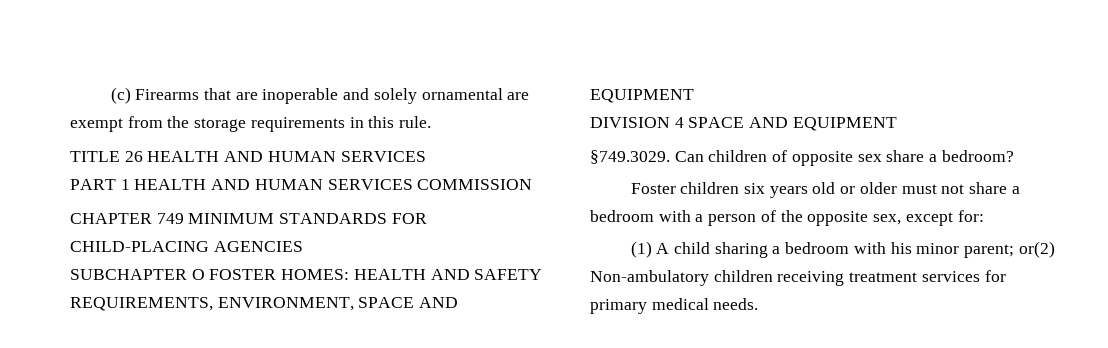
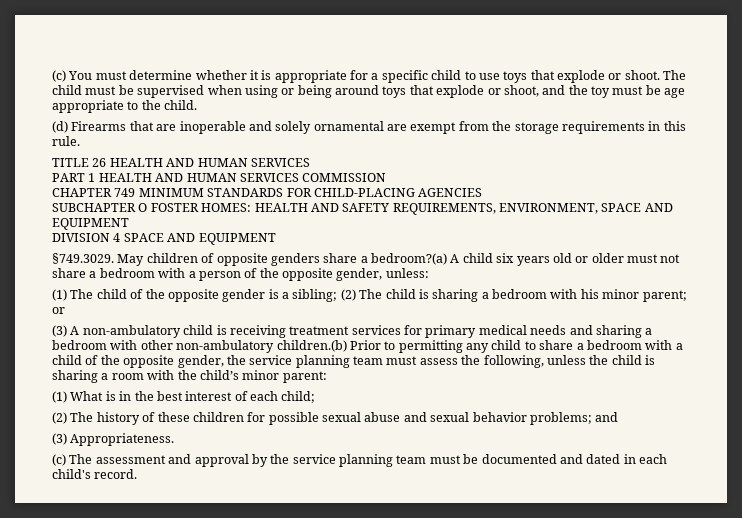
- (c) Firearms that are inoperable and solely ornamental are exempt from the storage requirements in this rule.
+ (c) You must determine whether it is appropriate for a specific child to use toys that explode or shoot. The child must be supervised when using or being around toys that explode or shoot, and the toy must be age appropriate to the child.
+ (d) Firearms that are inoperable and solely ornamental are exempt from the storage requirements in this rule.
- §749.3029. Can children of opposite sex share a bedroom?
- Foster children six years old or older must not share a bedroom with a person of the opposite sex, except for:
- (1) A child sharing a bedroom with his minor parent; or(2) Non-ambulatory children receiving treatment services for primary medical needs.
+ §749.3029. May children of opposite genders share a bedroom?(a) A child six years old or older must not share a bedroom with a person of the opposite gender, unless:
+ (1) The child of the opposite gender is a sibling; (2) The child is sharing a bedroom with his minor parent; or
+ (3) A non-ambulatory child is receiving treatment services for primary medical needs and sharing a bedroom with other non-ambulatory children.(b) Prior to permitting any child to share a bedroom with a child of the opposite gender, the service planning team must assess the following, unless the child is sharing a room with the child’s minor parent:
+ (1) What is in the best interest of each child;
+ (2) The history of these children for possible sexual abuse and sexual behavior problems; and
+ (3) Appropriateness.
+ (c) The assessment and approval by the service planning team must be documented and dated in each child's record.

